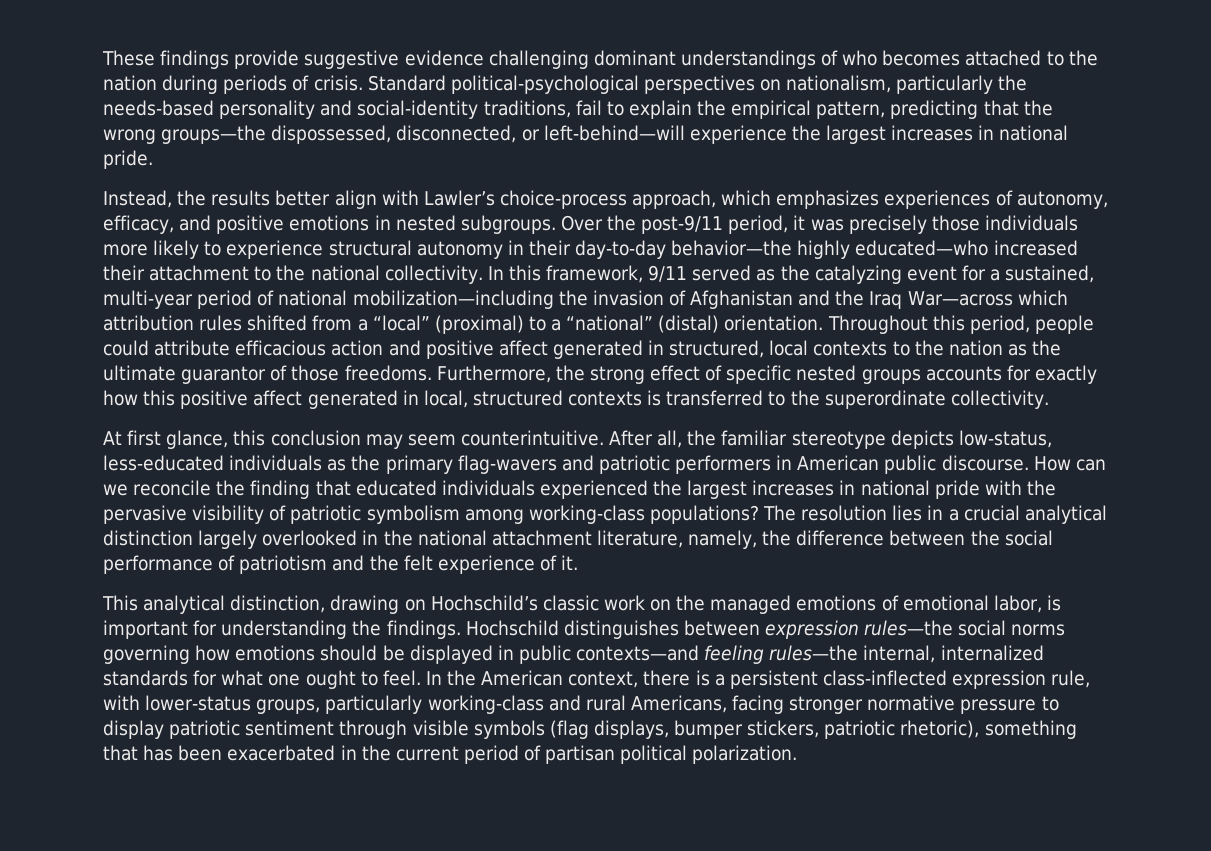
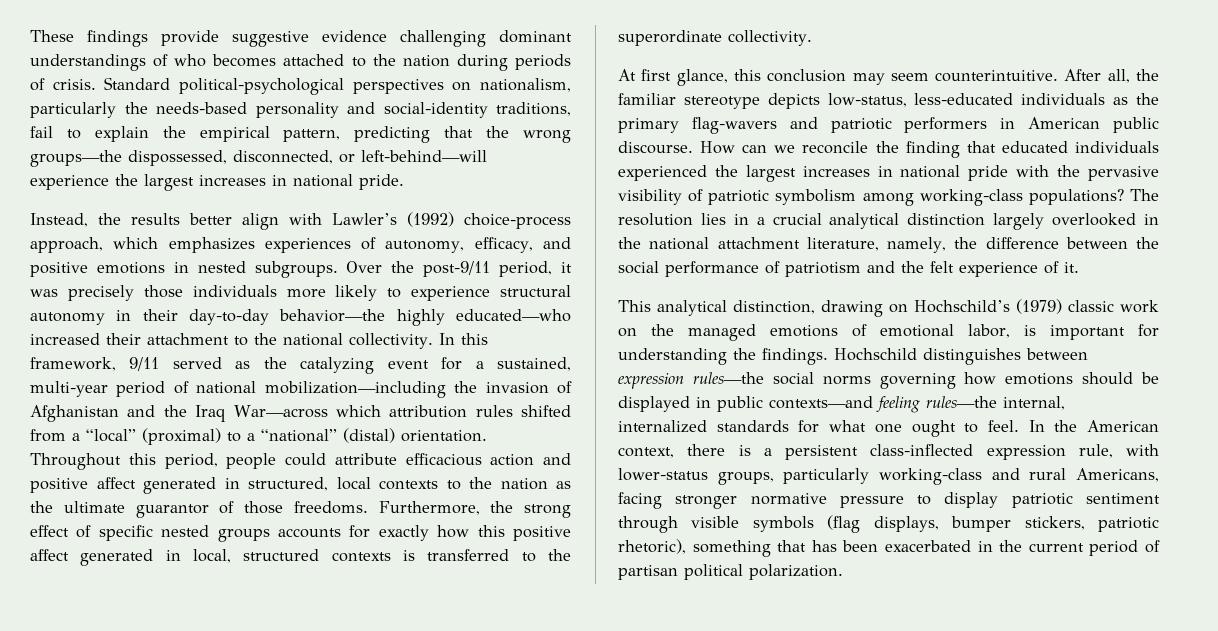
- Instead, the results better align with Lawler’s choice-process approach, which emphasizes experiences of autonomy, efficacy, and positive emotions in nested subgroups.
+ Instead, the results better align with Lawler’s (1992) choice-process approach, which emphasizes experiences of autonomy, efficacy, and positive emotions in nested subgroups.
- This analytical distinction, drawing on Hochschild’s classic work on the managed emotions of emotional labor, is important for understanding the findings.
+ This analytical distinction, drawing on Hochschild’s (1979) classic work on the managed emotions of emotional labor, is important for understanding the findings.

